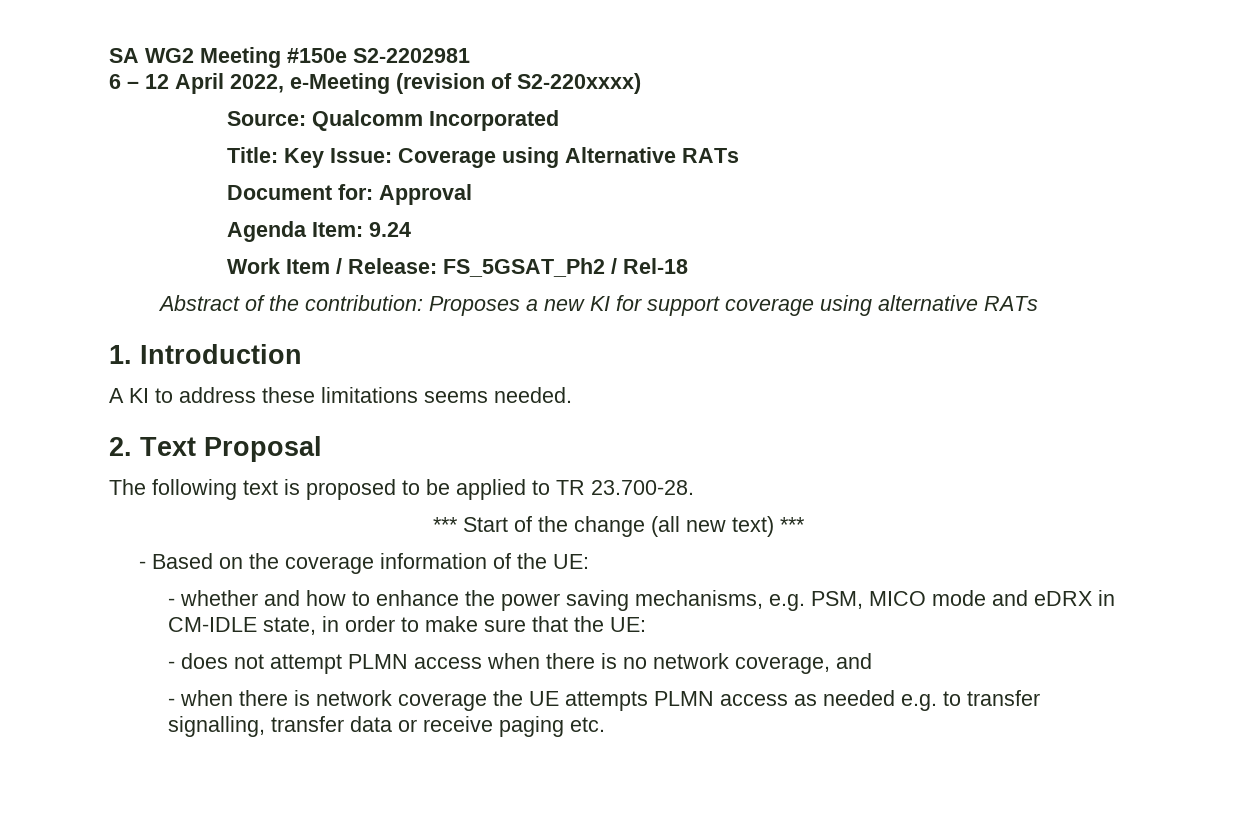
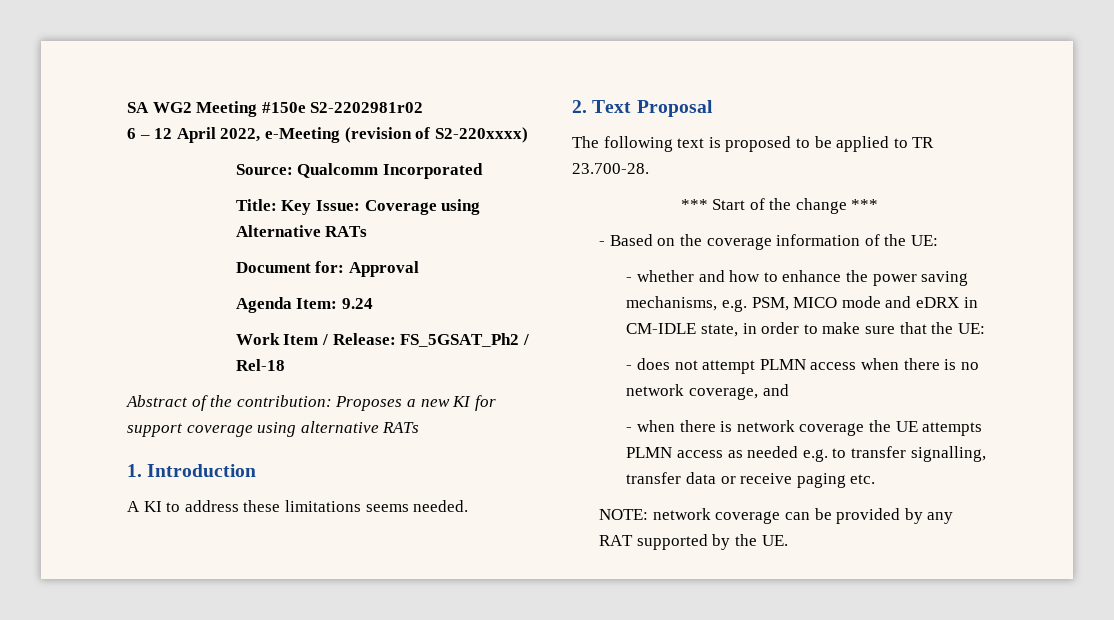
- SA WG2 Meeting #150e S2-2202981
+ SA WG2 Meeting #150e S2-2202981r02
- *** Start of the change (all new text) ***
+ *** Start of the change ***
+ NOTE: network coverage can be provided by any RAT supported by the UE.

